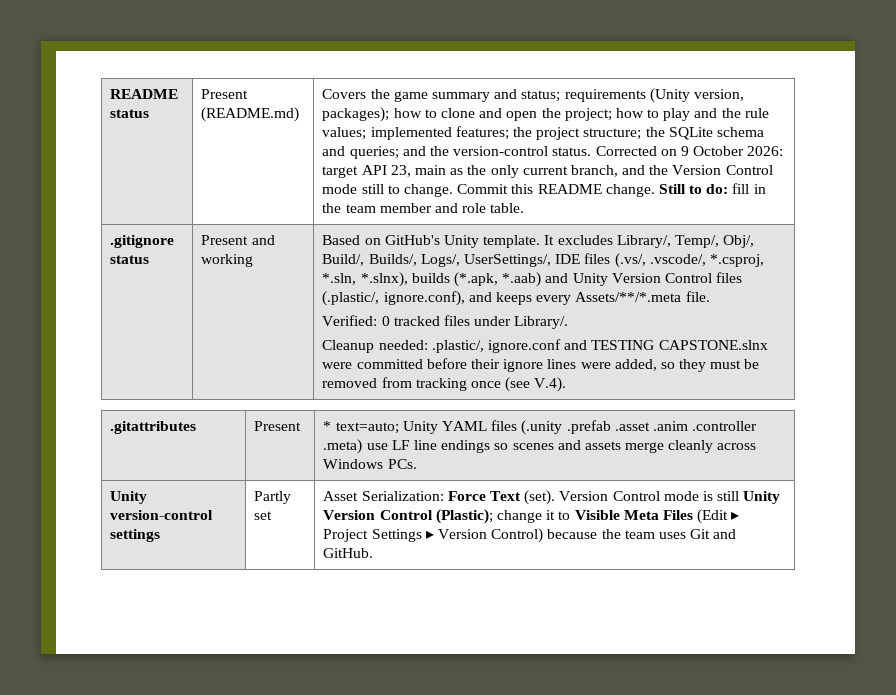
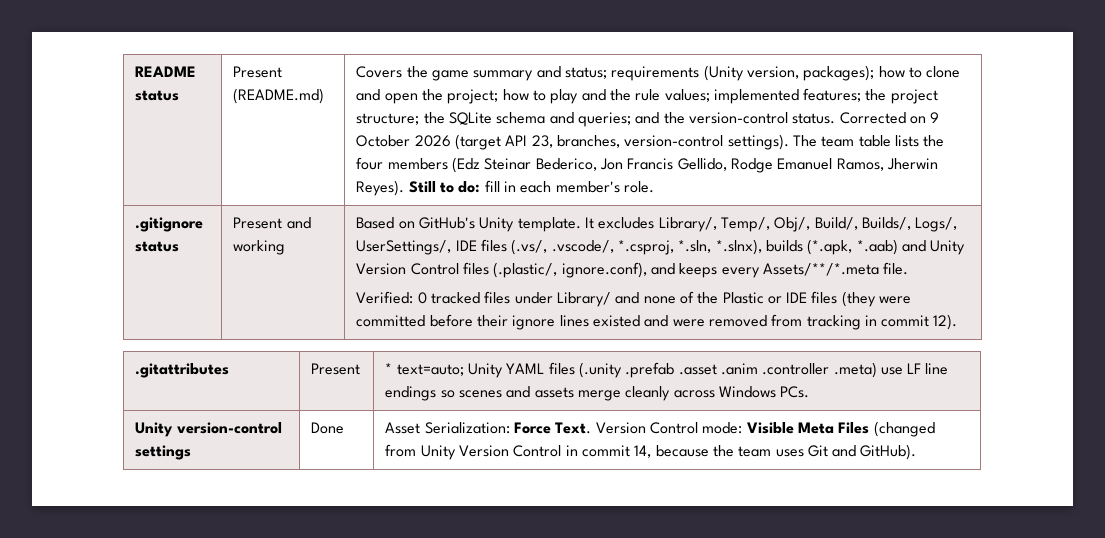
- Corrected on 9 October 2026: target API 23, main as the only current branch, and the Version Control mode still to change. Commit this README change.
+ Corrected on 9 October 2026 (target API 23, branches, version-control settings). The team table lists the four members (Edz Steinar Bederico, Jon Francis Gellido, Rodge Emanuel Ramos, Jherwin Reyes).
- Still to do: fill in the team member and role table.
+ Still to do: fill in each member's role.
- Verified: 0 tracked files under Library/.
- Cleanup needed: .plastic/, ignore.conf and TESTING CAPSTONE.slnx were committed before their ignore lines were added, so they must be removed from tracking once (see V.4).
+ Verified: 0 tracked files under Library/ and none of the Plastic or IDE files (they were committed before their ignore lines existed and were removed from tracking in commit 12).
- Unity version-control settings | Partly set | Asset Serialization: Force Text (set). Version Control mode is still Unity Version Control (Plastic); change it to Visible Meta Files (Edit ▸ Project Settings ▸ Version Control) because the team uses Git and GitHub.
+ Unity version-control settings | Done | Asset Serialization: Force Text. Version Control mode: Visible Meta Files (changed from Unity Version Control in commit 14, because the team uses Git and GitHub).

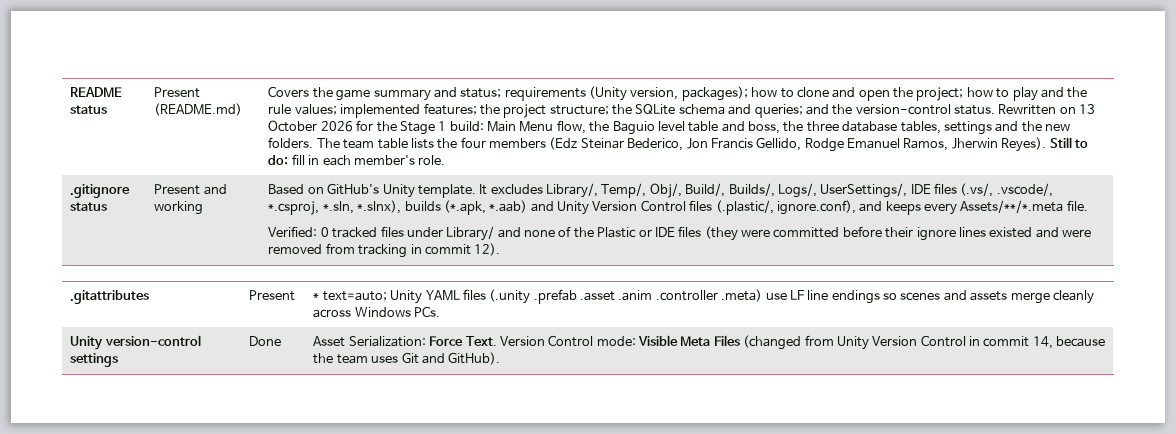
- Corrected on 9 October 2026 (target API 23, branches, version-control settings).
+ Rewritten on 13 October 2026 for the Stage 1 build: Main Menu flow, the Baguio level table and boss, the three database tables, settings and the new folders.

